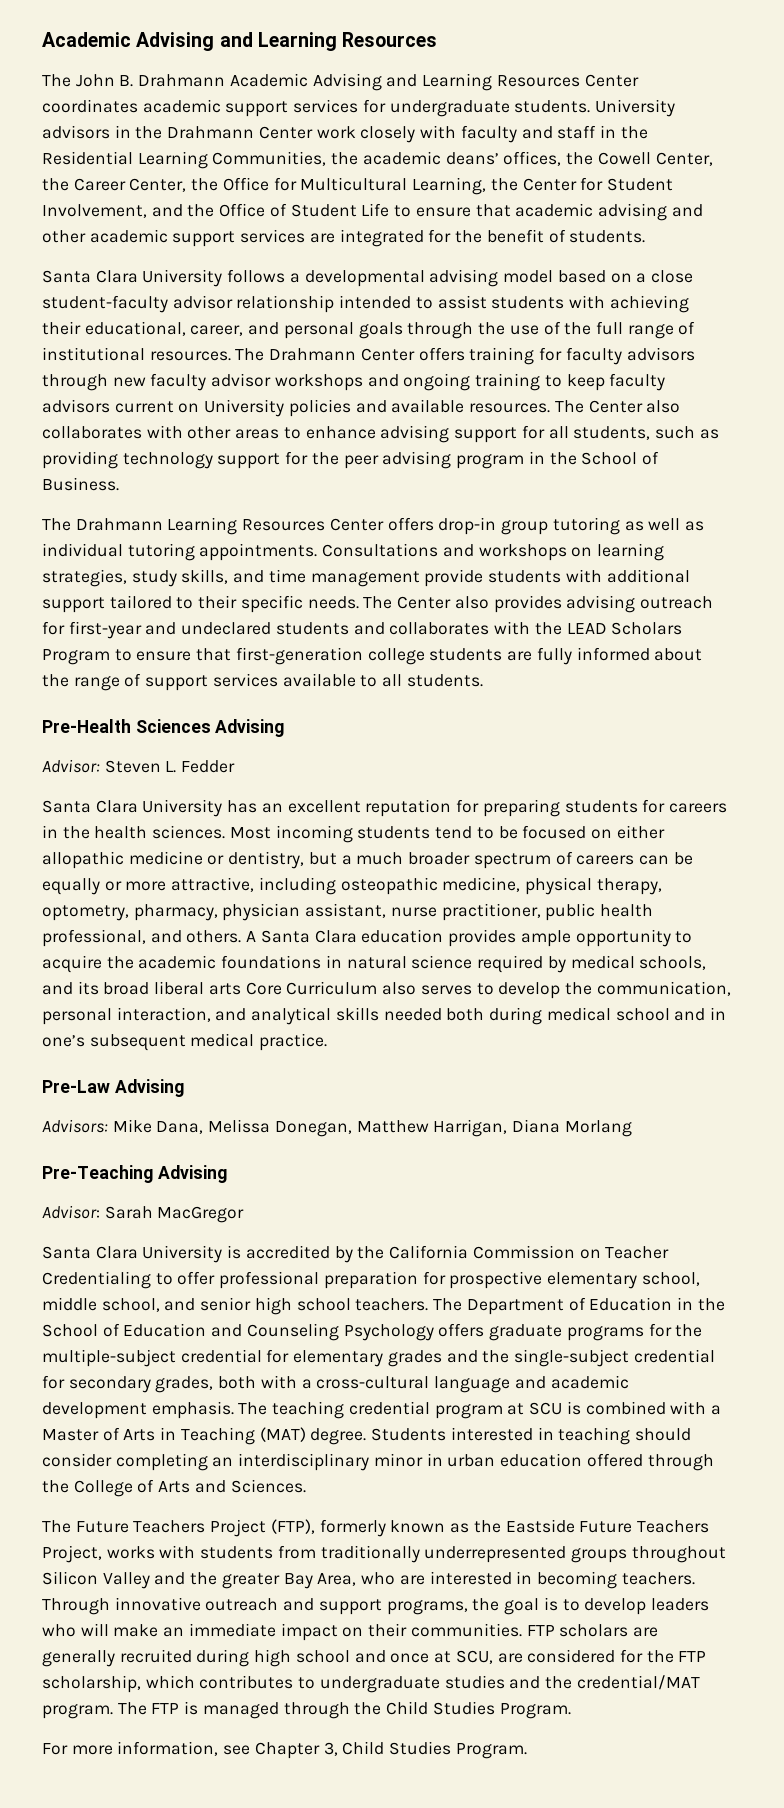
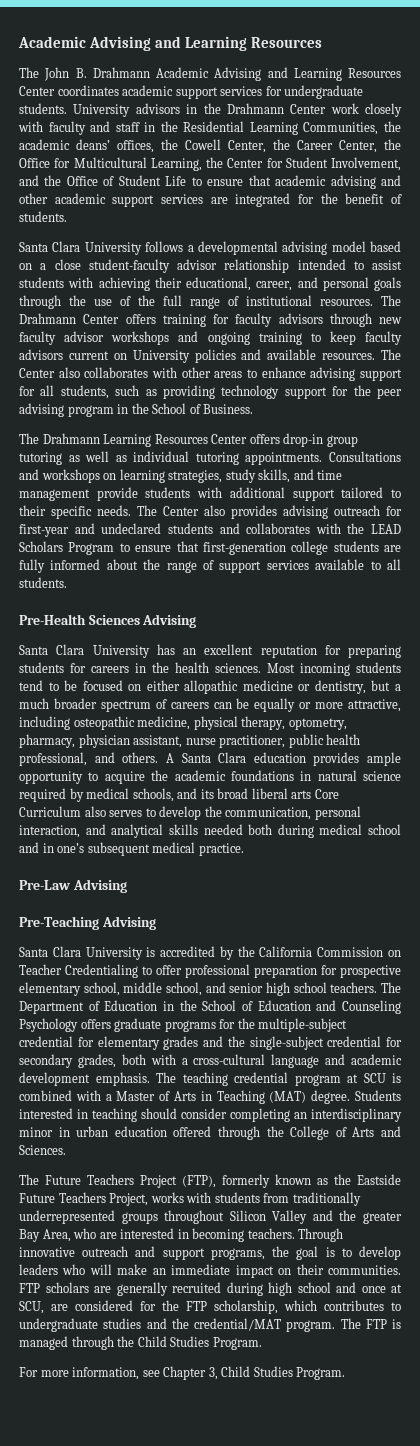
- Advisor: Steven L. Fedder
- Advisors: Mike Dana, Melissa Donegan, Matthew Harrigan, Diana Morlang
- Advisor: Sarah MacGregor

